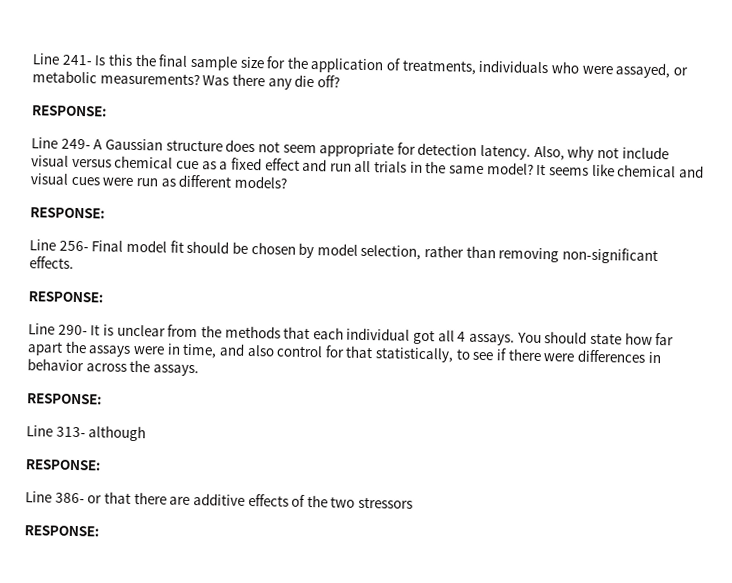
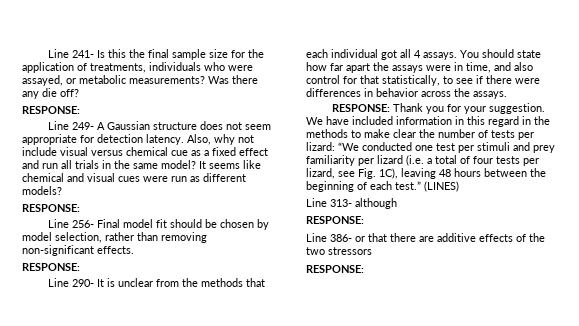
  You should state how far apart the assays were in time, and also control for that statistically, to see if there were differences in behavior across the assays.
- RESPONSE:
+ RESPONSE: Thank you for your suggestion. We have included information in this regard in the methods to make clear the number of tests per lizard: “We conducted one test per stimuli and prey familiarity per lizard (i.e. a total of four tests per lizard, see Fig. 1C), leaving 48 hours between the beginning of each test.” (LINES)

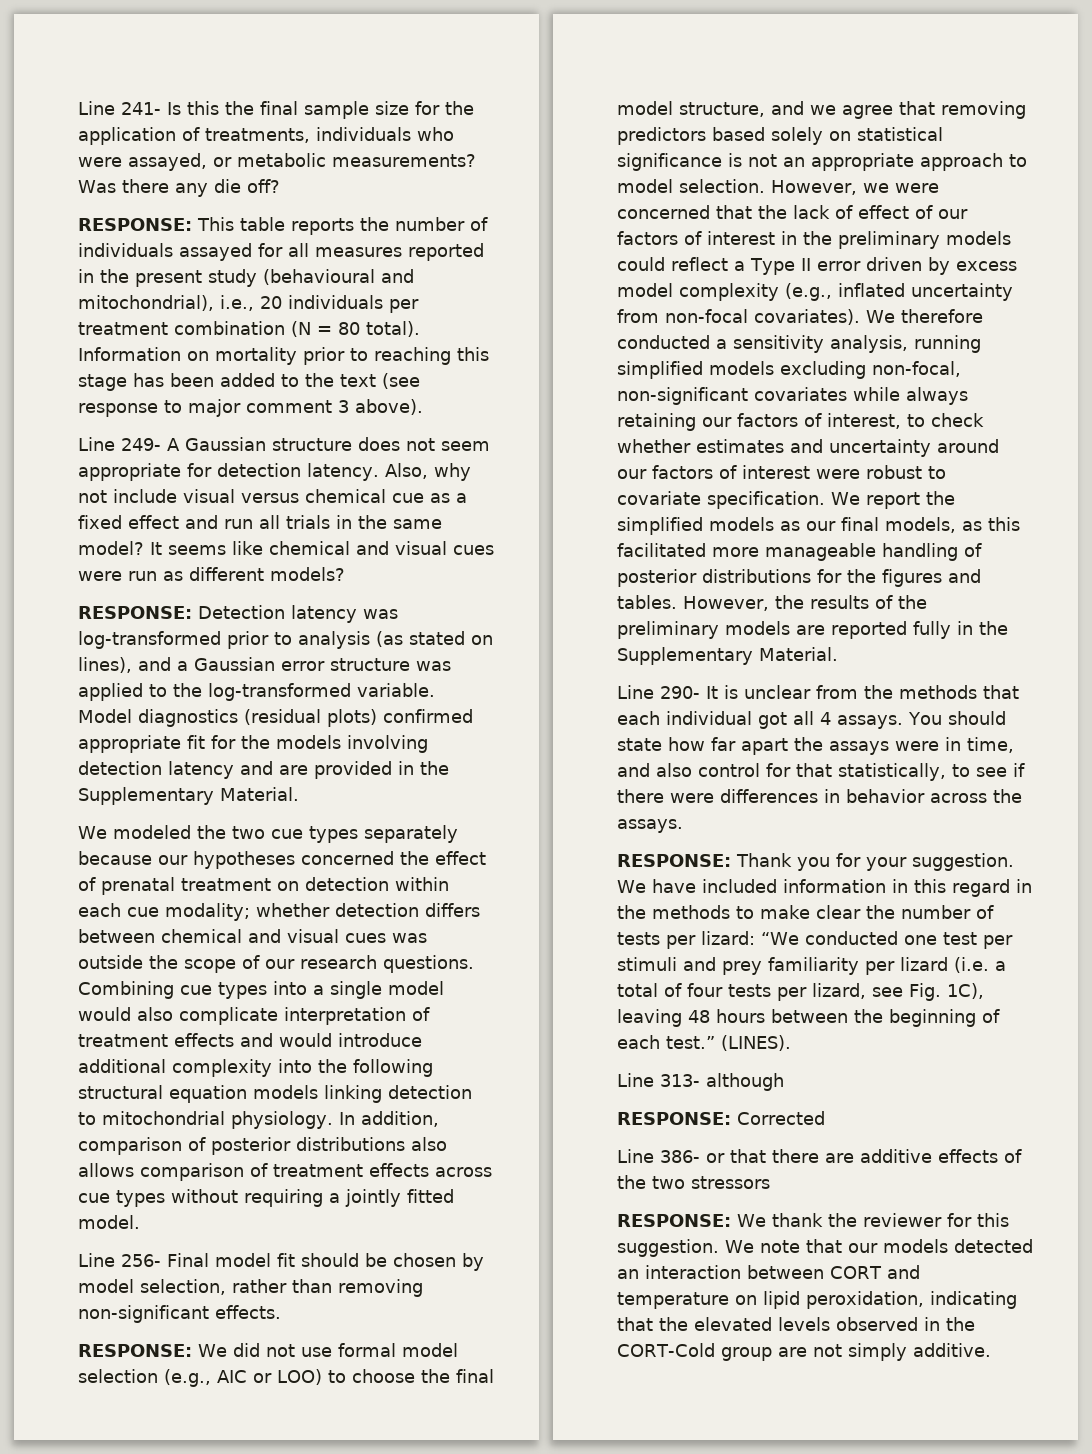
  Was there any die off?
- RESPONSE:
+ RESPONSE: This table reports the number of individuals assayed for all measures reported in the present study (behavioural and mitochondrial), i.e., 20 individuals per treatment combination (N = 80 total). Information on mortality prior to reaching this stage has been added to the text (see response to major comment 3 above).
  It seems like chemical and visual cues were run as different models?
- RESPONSE:
+ RESPONSE: Detection latency was log-transformed prior to analysis (as stated on lines), and a Gaussian error structure was applied to the log-transformed variable. Model diagnostics (residual plots) confirmed appropriate fit for the models involving detection latency and are provided in the Supplementary Material.
+ We modeled the two cue types separately because our hypotheses concerned the effect of prenatal treatment on detection within each cue modality; whether detection differs between chemical and visual cues was outside the scope of our research questions. Combining cue types into a single model would also complicate interpretation of treatment effects and would introduce additional complexity into the following structural equation models linking detection to mitochondrial physiology. In addition, comparison of posterior distributions also allows comparison of treatment effects across cue types without requiring a jointly fitted model.
  Line 256- Final model fit should be chosen by model selection, rather than removing non-significant effects.
- RESPONSE:
+ RESPONSE: We did not use formal model selection (e.g., AIC or LOO) to choose the final model structure, and we agree that removing predictors based solely on statistical significance is not an appropriate approach to model selection. However, we were concerned that the lack of effect of our factors of interest in the preliminary models could reflect a Type II error driven by excess model complexity (e.g., inflated uncertainty from non-focal covariates). We therefore conducted a sensitivity analysis, running simplified models excluding non-focal, non-significant covariates while always retaining our factors of interest, to check whether estimates and uncertainty around our factors of interest were robust to covariate specification. We report the simplified models as our final models, as this facilitated more manageable handling of posterior distributions for the figures and tables. However, the results of the preliminary models are reported fully in the Supplementary Material.
- (LINES)
+ (LINES).
  Line 313- although
- RESPONSE:
+ RESPONSE: Corrected
  Line 386- or that there are additive effects of the two stressors
- RESPONSE:
+ RESPONSE: We thank the reviewer for this suggestion. We note that our models detected an interaction between CORT and temperature on lipid peroxidation, indicating that the elevated levels observed in the CORT-Cold group are not simply additive.

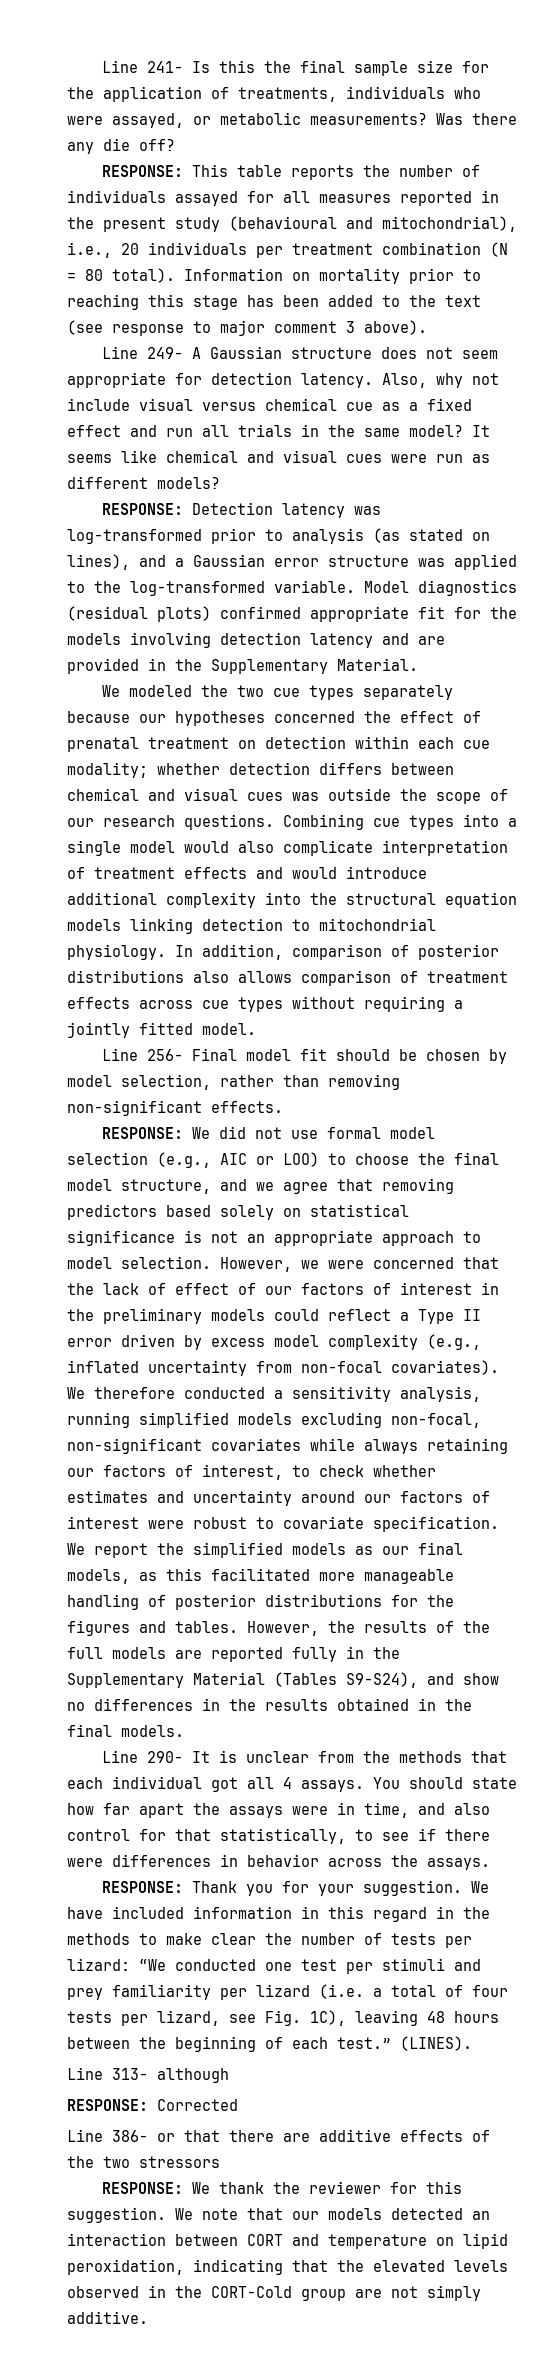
- Combining cue types into a single model would also complicate interpretation of treatment effects and would introduce additional complexity into the following structural equation models linking detection to mitochondrial physiology.
+ Combining cue types into a single model would also complicate interpretation of treatment effects and would introduce additional complexity into the structural equation models linking detection to mitochondrial physiology.
- However, the results of the preliminary models are reported fully in the Supplementary Material.
+ However, the results of the full models are reported fully in the Supplementary Material (Tables S9-S24), and show no differences in the results obtained in the final models.

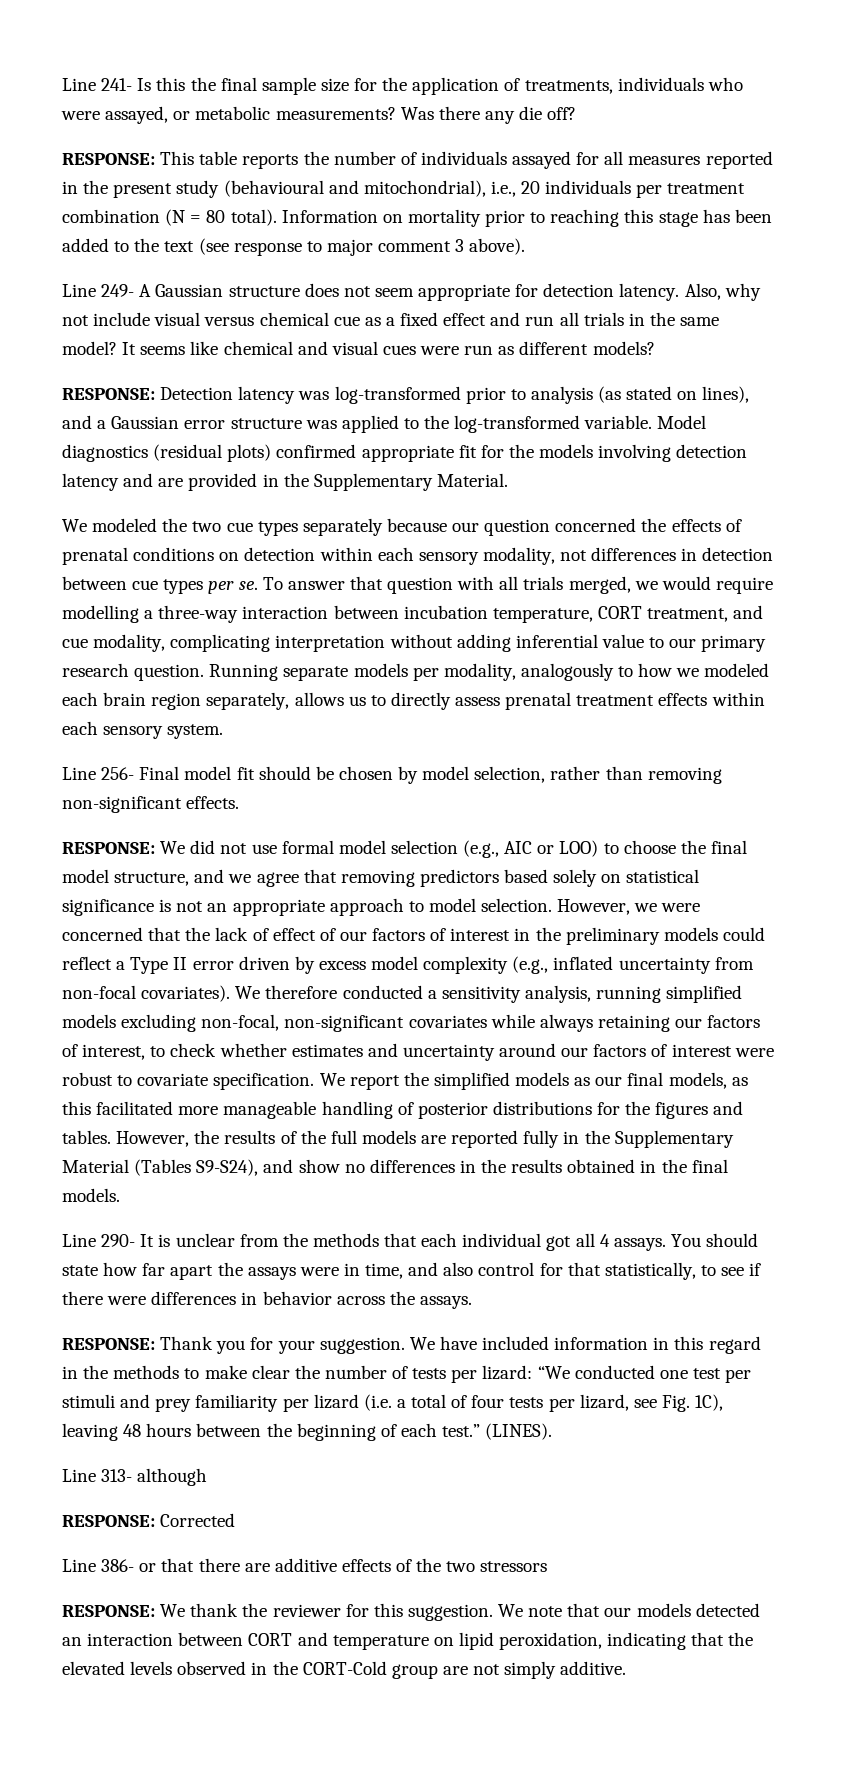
- We modeled the two cue types separately because our hypotheses concerned the effect of prenatal treatment on detection within each cue modality; whether detection differs between chemical and visual cues was outside the scope of our research questions. Combining cue types into a single model would also complicate interpretation of treatment effects and would introduce additional complexity into the structural equation models linking detection to mitochondrial physiology. In addition, comparison of posterior distributions also allows comparison of treatment effects across cue types without requiring a jointly fitted model.
+ We modeled the two cue types separately because our question concerned the effects of prenatal conditions on detection within each sensory modality, not differences in detection between cue types per se. To answer that question with all trials merged, we would require modelling a three-way interaction between incubation temperature, CORT treatment, and cue modality, complicating interpretation without adding inferential value to our primary research question. Running separate models per modality, analogously to how we modeled each brain region separately, allows us to directly assess prenatal treatment effects within each sensory system.

